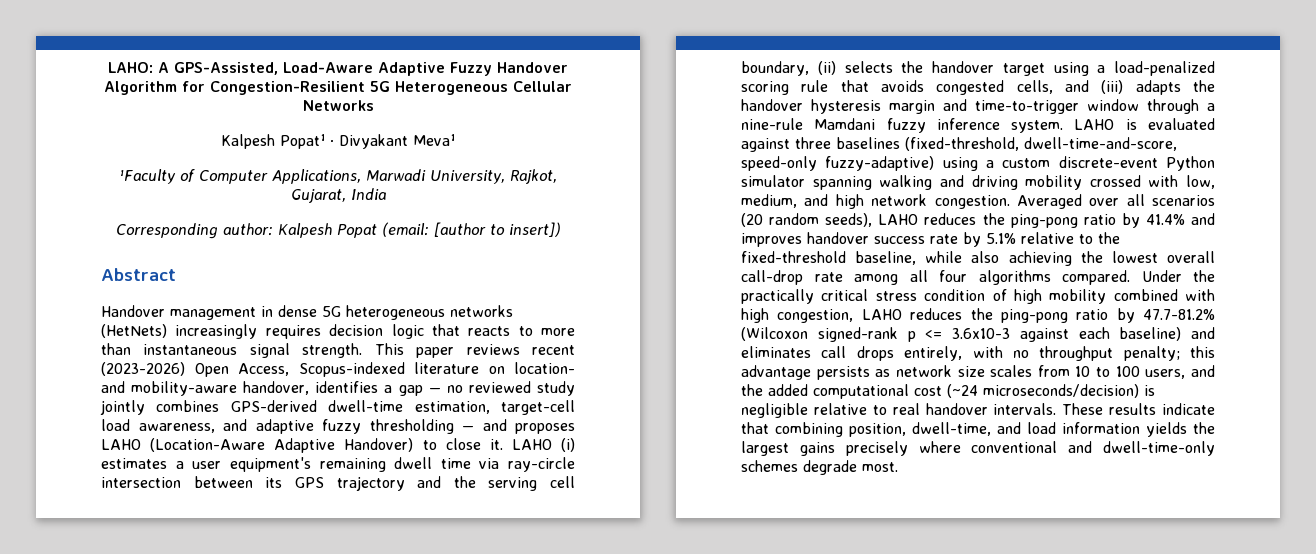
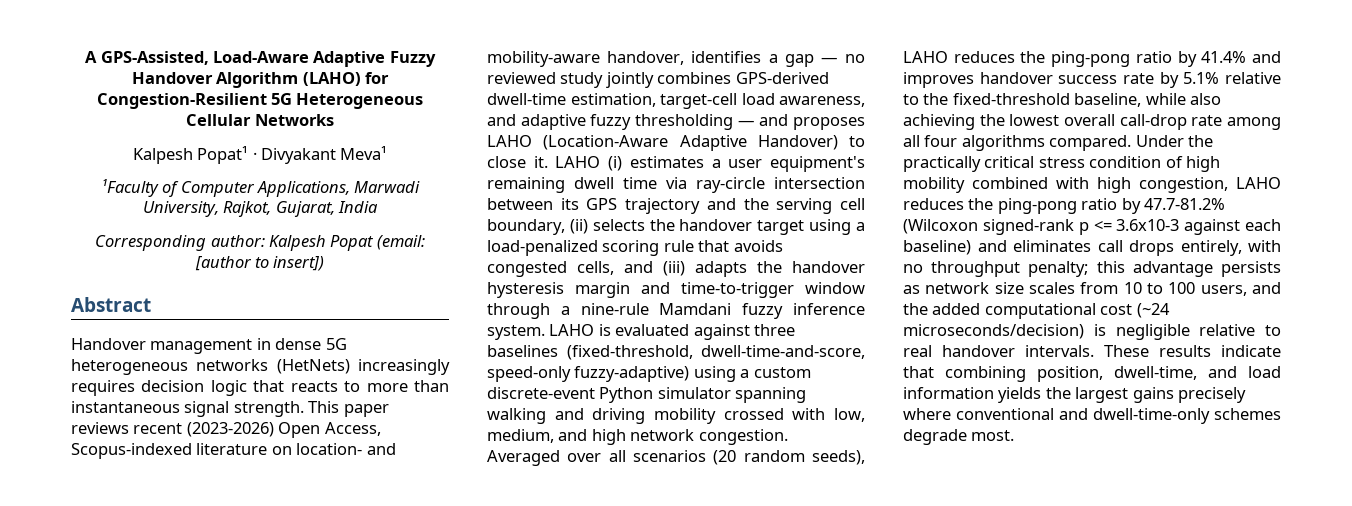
- LAHO: A GPS-Assisted, Load-Aware Adaptive Fuzzy Handover Algorithm for Congestion-Resilient 5G Heterogeneous Cellular Networks
+ A GPS-Assisted, Load-Aware Adaptive Fuzzy Handover Algorithm (LAHO) for Congestion-Resilient 5G Heterogeneous Cellular Networks

